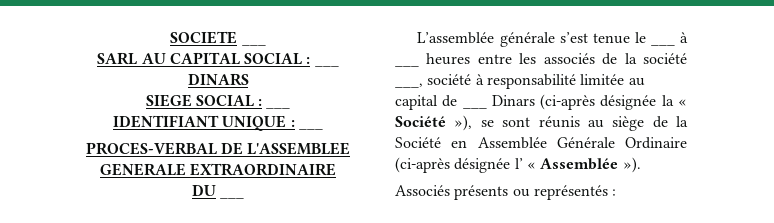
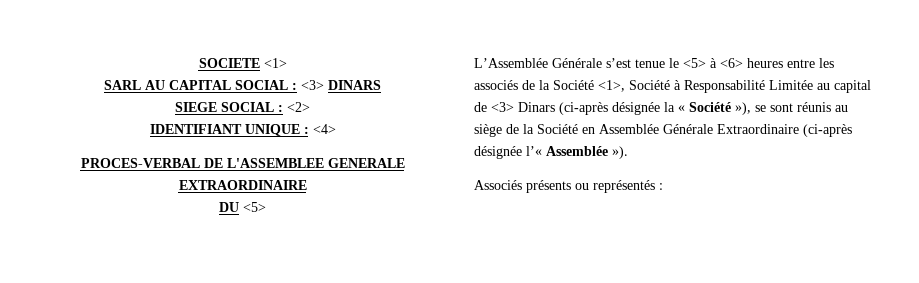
- SOCIETE ___
+ SOCIETE <1>
- SARL AU CAPITAL SOCIAL : ___ DINARS
+ SARL AU CAPITAL SOCIAL : <3> DINARS
- SIEGE SOCIAL : ___
+ SIEGE SOCIAL : <2>
- IDENTIFIANT UNIQUE : ___
+ IDENTIFIANT UNIQUE : <4>
- DU ___
- L’assemblée générale s’est tenue le ___ à ___ heures entre les associés de la société ___, société à responsabilité limitée au capital de ___ Dinars (ci-après désignée la « Société »), se sont réunis au siège de la Société en Assemblée Générale Ordinaire (ci-après désignée l’ « Assemblée »).
+ DU <5>
+ L’Assemblée Générale s’est tenue le <5> à <6> heures entre les associés de la Société <1>, Société à Responsabilité Limitée au capital de <3> Dinars (ci-après désignée la « Société »), se sont réunis au siège de la Société en Assemblée Générale Extraordinaire (ci-après désignée l’« Assemblée »).

